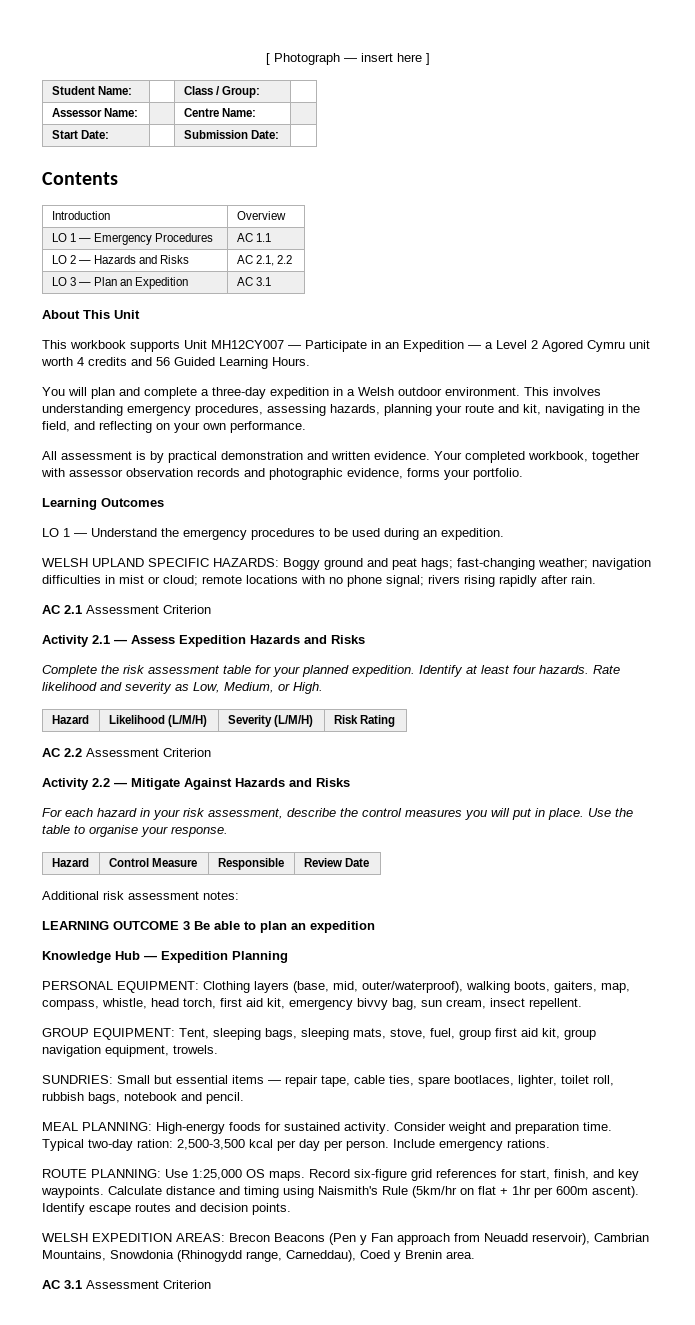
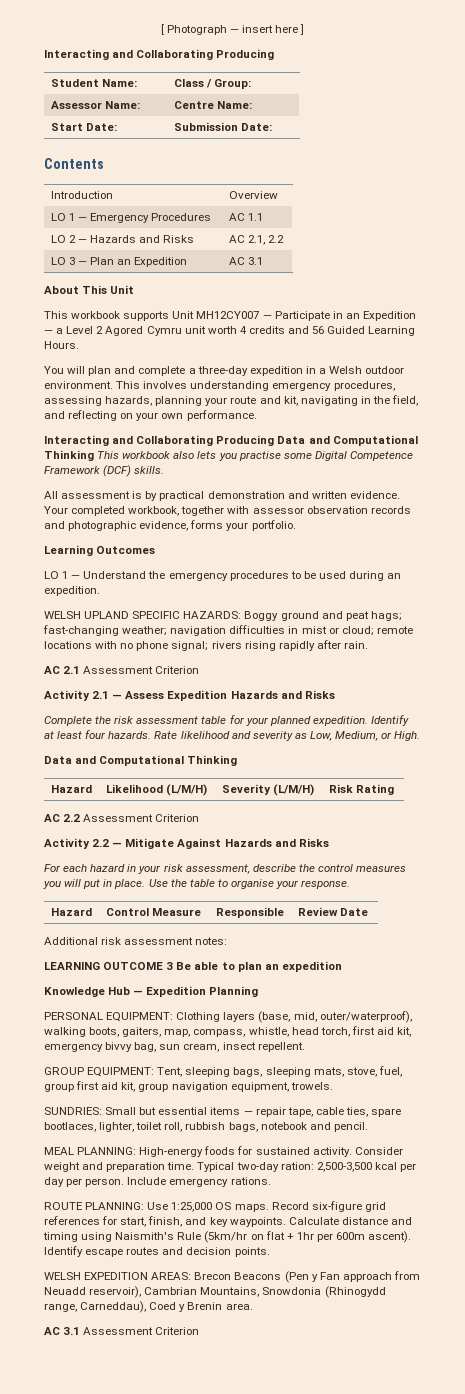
  [ Photograph — insert here ]
+ Interacting and Collaborating Producing
+ Interacting and Collaborating Producing Data and Computational Thinking This workbook also lets you practise some Digital Competence Framework (DCF) skills.
  Rate likelihood and severity as Low, Medium, or High.
+ Data and Computational Thinking

